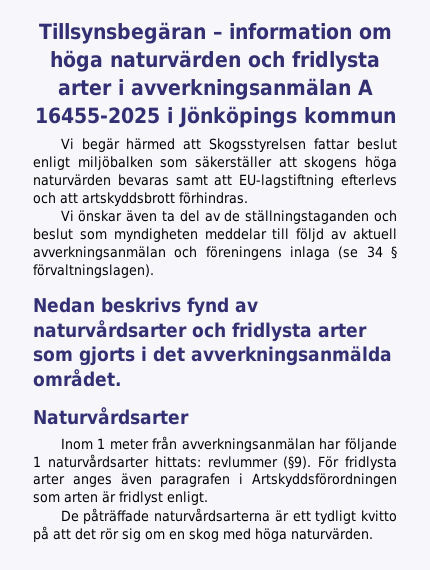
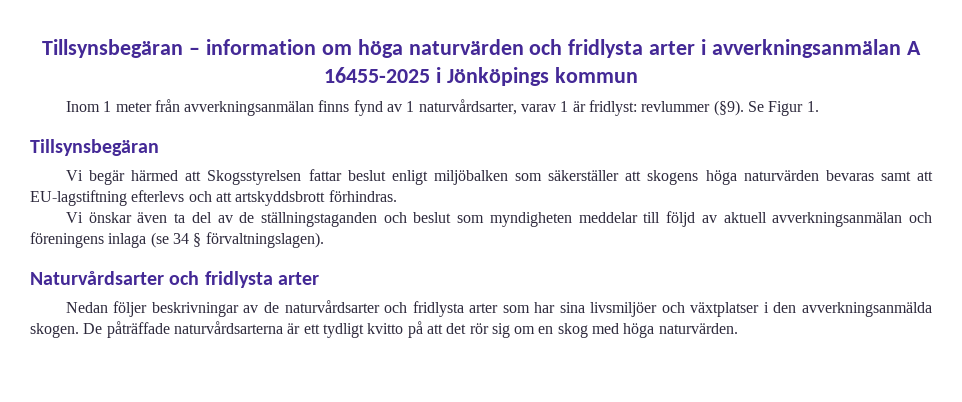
+ Inom 1 meter från avverkningsanmälan finns fynd av 1 naturvårdsarter, varav 1 är fridlyst: revlummer (§9). Se Figur 1.
+ Tillsynsbegäran
- Nedan beskrivs fynd av naturvårdsarter och fridlysta arter som gjorts i det avverkningsanmälda området.
- Naturvårdsarter
- Inom 1 meter från avverkningsanmälan har följande 1 naturvårdsarter hittats: revlummer (§9). För fridlysta arter anges även paragrafen i Artskyddsförordningen som arten är fridlyst enligt.
- De påträffade naturvårdsarterna är ett tydligt kvitto på att det rör sig om en skog med höga naturvärden.
+ Naturvårdsarter och fridlysta arter
+ Nedan följer beskrivningar av de naturvårdsarter och fridlysta arter som har sina livsmiljöer och växtplatser i den avverkningsanmälda skogen. De påträffade naturvårdsarterna är ett tydligt kvitto på att det rör sig om en skog med höga naturvärden.

